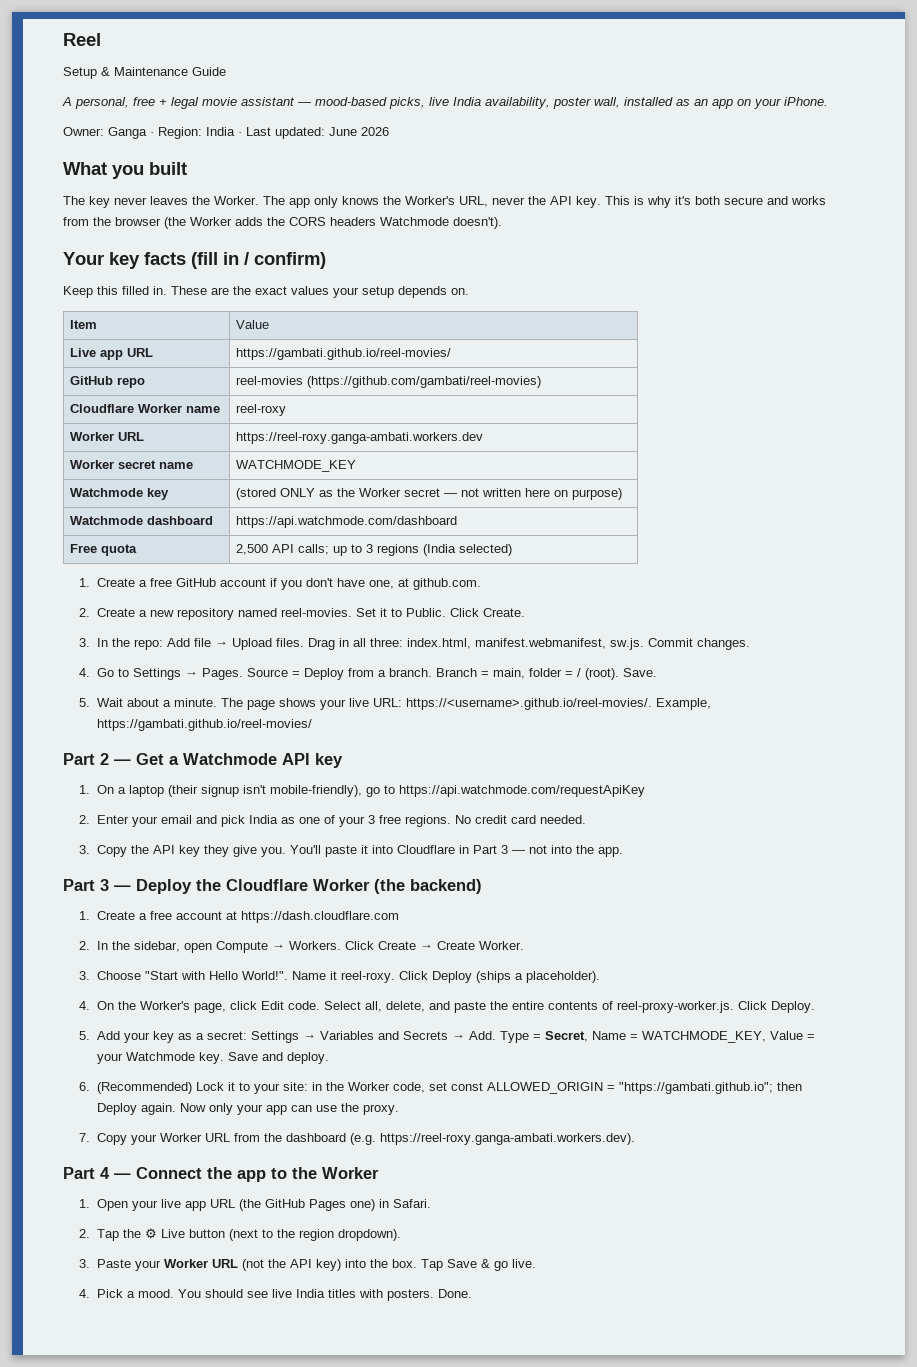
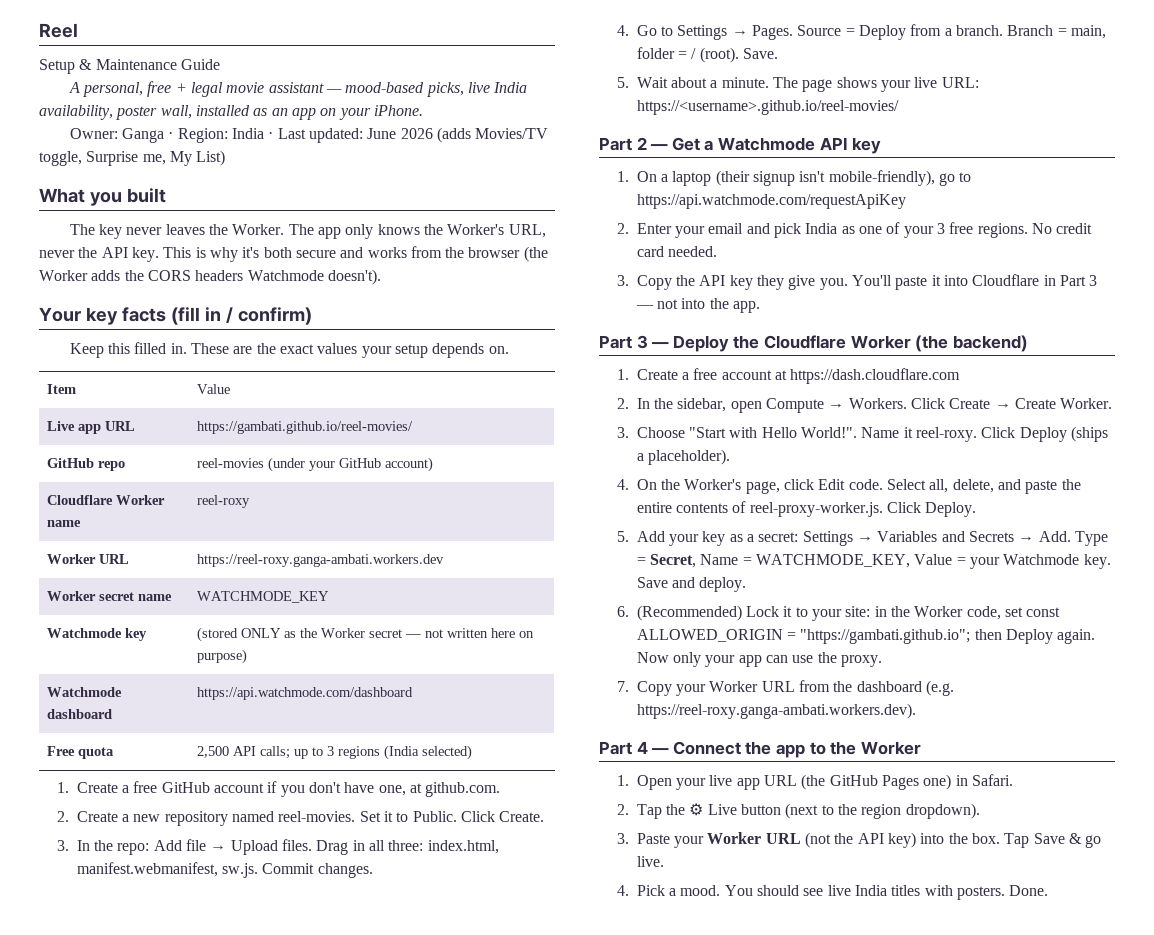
- Owner: Ganga · Region: India · Last updated: June 2026
+ Owner: Ganga · Region: India · Last updated: June 2026 (adds Movies/TV toggle, Surprise me, My List)
- GitHub repo | reel-movies (https://github.com/gambati/reel-movies)
+ GitHub repo | reel-movies (under your GitHub account)
- The page shows your live URL: https://<username>.github.io/reel-movies/. Example, https://gambati.github.io/reel-movies/
+ The page shows your live URL: https://<username>.github.io/reel-movies/

